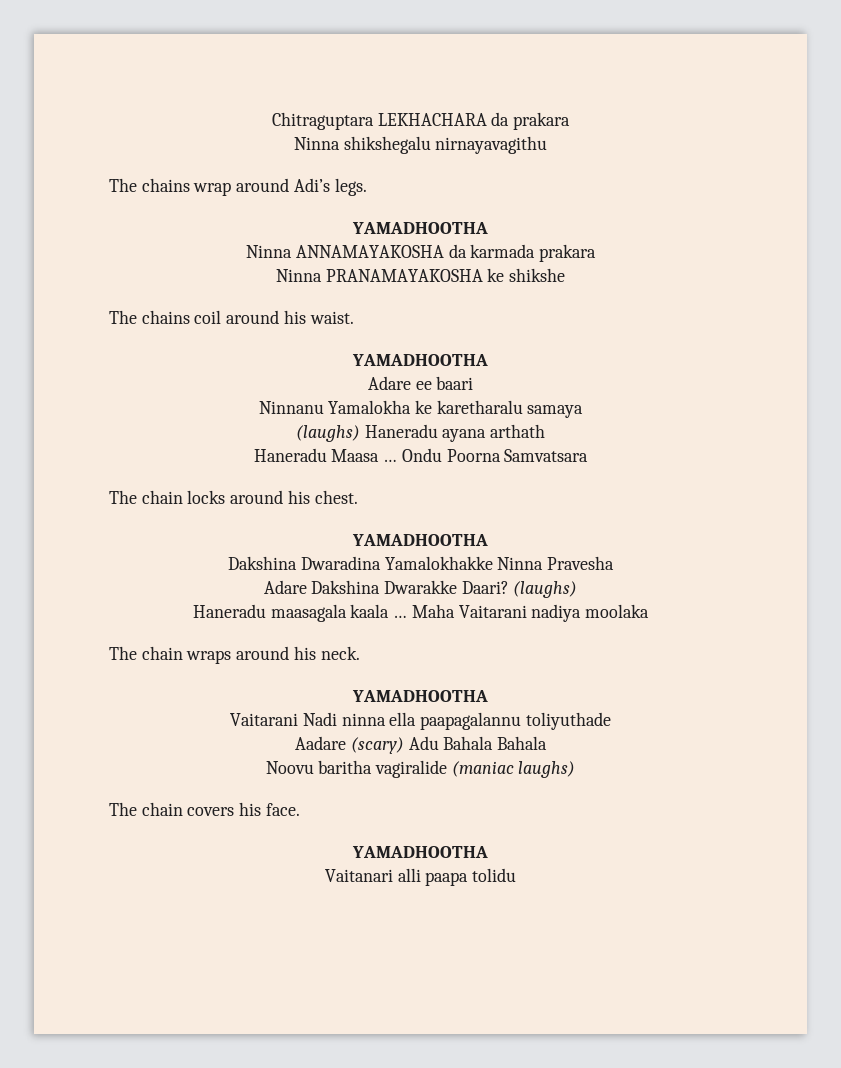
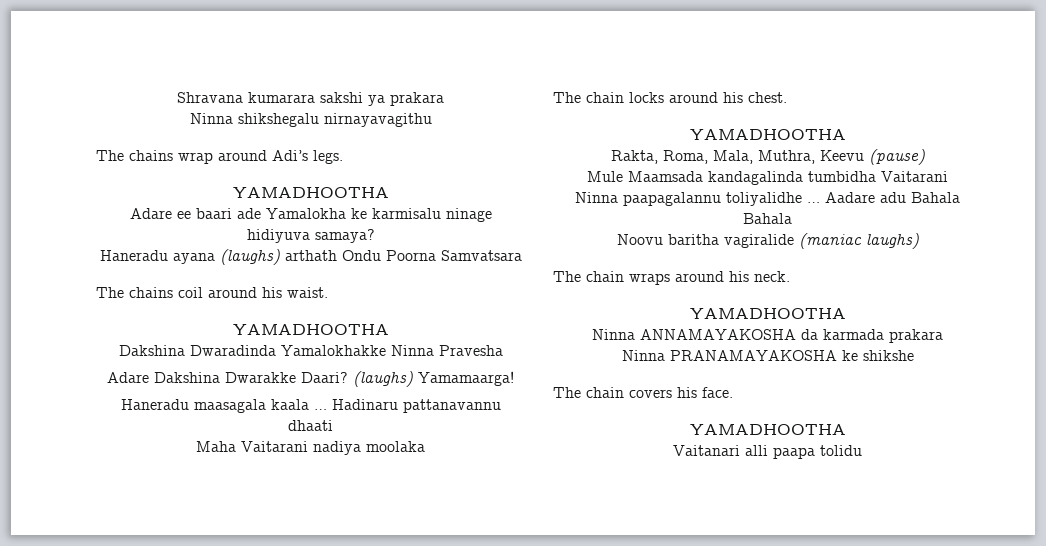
- Chitraguptara LEKHACHARA da prakara
+ Shravana kumarara sakshi ya prakara
+ Adare ee baari ade Yamalokha ke karmisalu ninage hidiyuva samaya?
+ Haneradu ayana (laughs) arthath Ondu Poorna Samvatsara
+ The chains coil around his waist.
+ YAMADHOOTHA
+ Dakshina Dwaradinda Yamalokhakke Ninna Pravesha
+ Adare Dakshina Dwarakke Daari? (laughs) Yamamaarga!
+ Haneradu maasagala kaala … Hadinaru pattanavannu dhaati
+ Maha Vaitarani nadiya moolaka
+ The chain locks around his chest.
+ YAMADHOOTHA
+ Rakta, Roma, Mala, Muthra, Keevu (pause)
+ Mule Maamsada kandagalinda tumbidha Vaitarani
+ Ninna paapagalannu toliyalidhe … Aadare adu Bahala Bahala
+ Noovu baritha vagiralide (maniac laughs)
+ The chain wraps around his neck.
+ YAMADHOOTHA
- The chains coil around his waist.
- YAMADHOOTHA
- Adare ee baari
- Ninnanu Yamalokha ke karetharalu samaya
- (laughs) Haneradu ayana arthath
- Haneradu Maasa … Ondu Poorna Samvatsara
- The chain locks around his chest.
- YAMADHOOTHA
- Dakshina Dwaradina Yamalokhakke Ninna Pravesha
- Adare Dakshina Dwarakke Daari? (laughs)
- Haneradu maasagala kaala … Maha Vaitarani nadiya moolaka
- The chain wraps around his neck.
- YAMADHOOTHA
- Vaitarani Nadi ninna ella paapagalannu toliyuthade
- Aadare (scary) Adu Bahala Bahala
- Noovu baritha vagiralide (maniac laughs)

